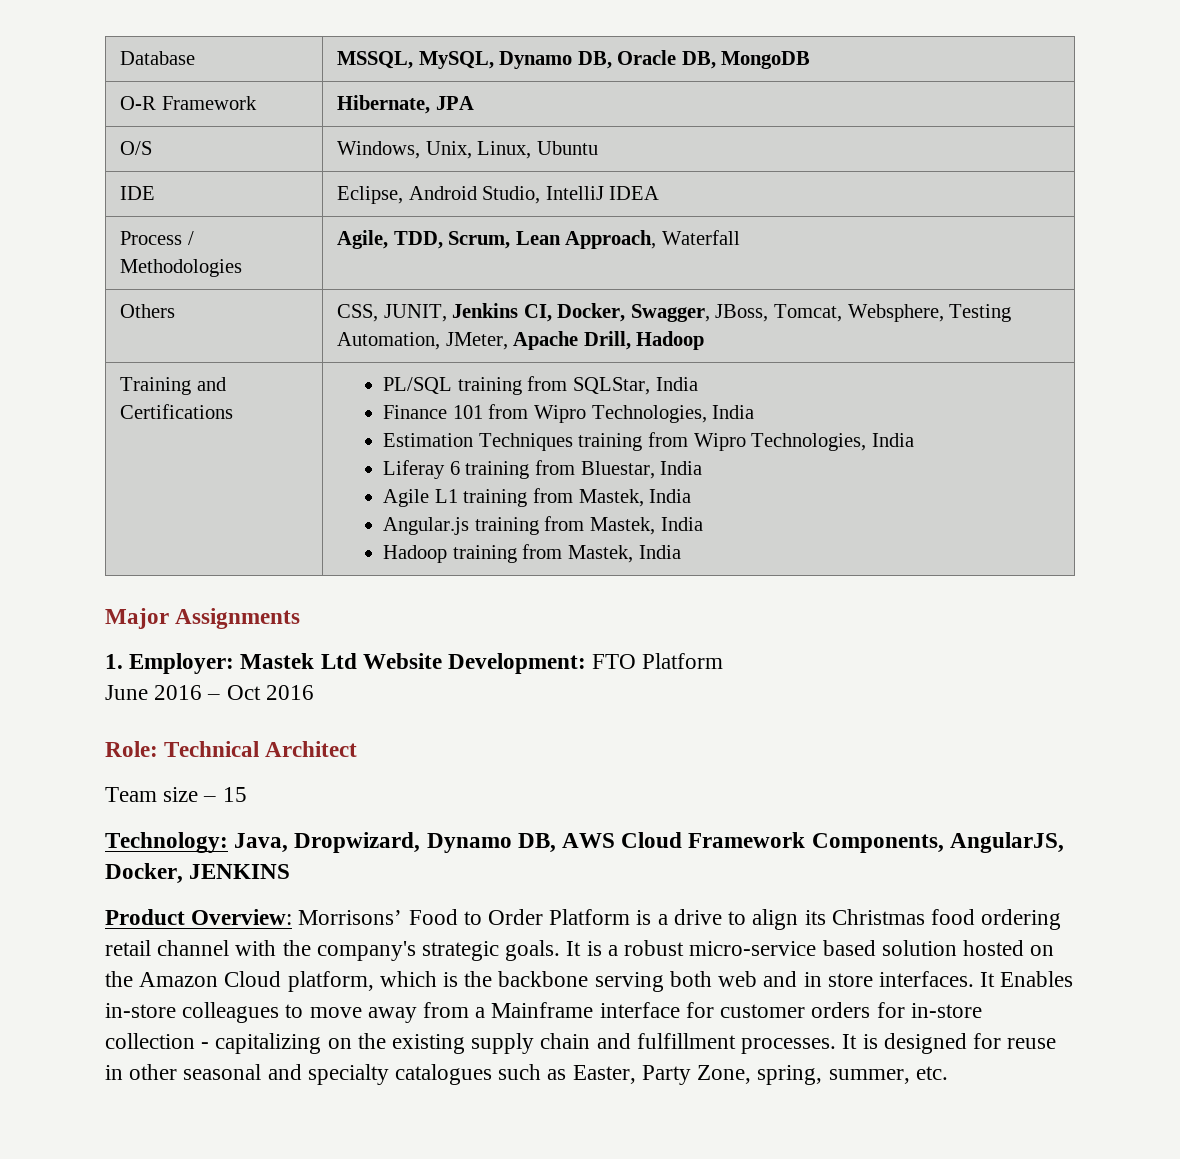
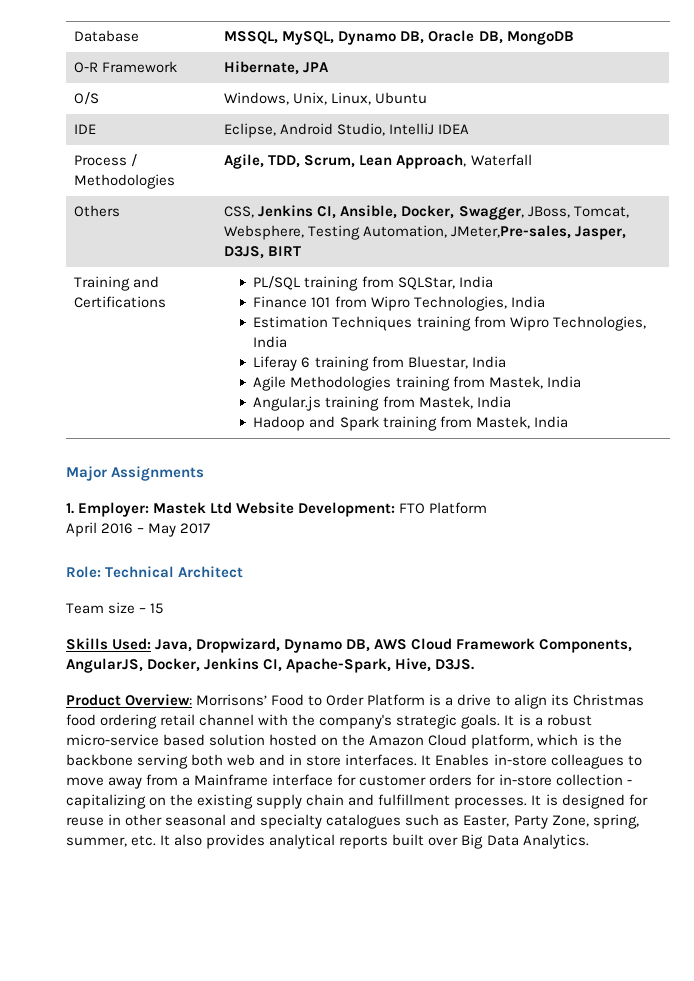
- Others | CSS, JUNIT, Jenkins CI, Docker, Swagger, JBoss, Tomcat, Websphere, Testing Automation, JMeter, Apache Drill, Hadoop
+ Others | CSS, Jenkins CI, Ansible, Docker, Swagger, JBoss, Tomcat, Websphere, Testing Automation, JMeter,Pre-sales, Jasper, D3JS, BIRT
- Agile L1 training from Mastek, India
+ Agile Methodologies training from Mastek, India
- Hadoop training from Mastek, India
+ Hadoop and Spark training from Mastek, India
- June 2016 – Oct 2016
+ April 2016 – May 2017
- Technology: Java, Dropwizard, Dynamo DB, AWS Cloud Framework Components, AngularJS, Docker, JENKINS
+ Skills Used: Java, Dropwizard, Dynamo DB, AWS Cloud Framework Components, AngularJS, Docker, Jenkins CI, Apache-Spark, Hive, D3JS.
- It is designed for reuse in other seasonal and specialty catalogues such as Easter, Party Zone, spring, summer, etc.
+ It is designed for reuse in other seasonal and specialty catalogues such as Easter, Party Zone, spring, summer, etc. It also provides analytical reports built over Big Data Analytics.

